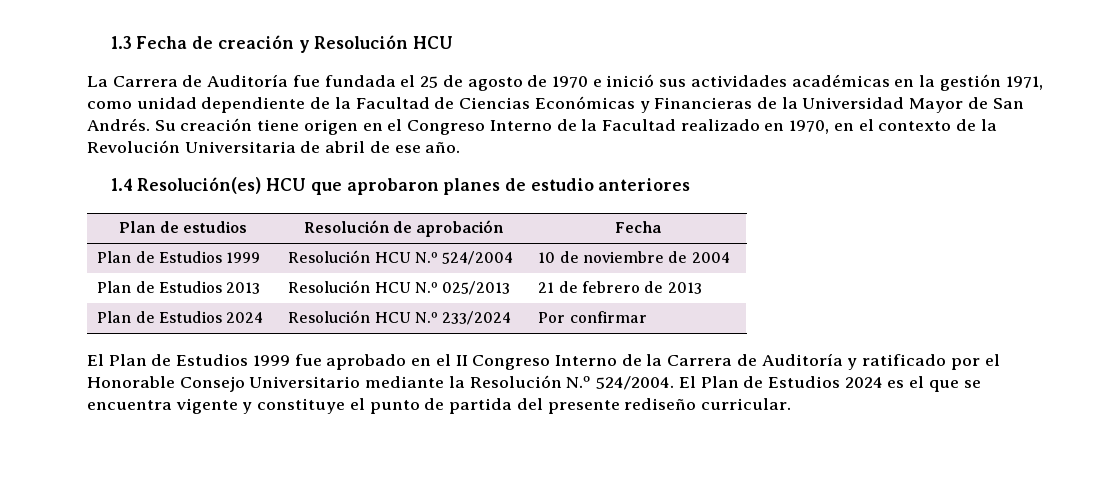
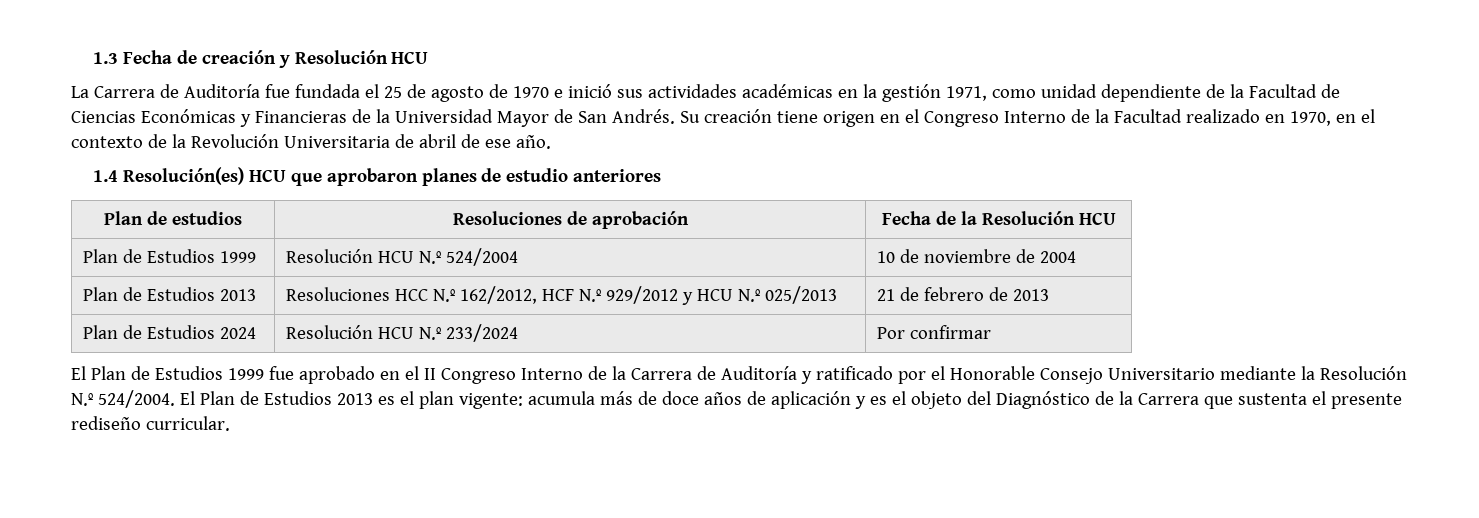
- Plan de estudios | Resolución de aprobación | Fecha
+ Plan de estudios | Resoluciones de aprobación | Fecha de la Resolución HCU
- Plan de Estudios 2013 | Resolución HCU N.º 025/2013 | 21 de febrero de 2013
+ Plan de Estudios 2013 | Resoluciones HCC N.º 162/2012, HCF N.º 929/2012 y HCU N.º 025/2013 | 21 de febrero de 2013
- El Plan de Estudios 2024 es el que se encuentra vigente y constituye el punto de partida del presente rediseño curricular.
+ El Plan de Estudios 2013 es el plan vigente: acumula más de doce años de aplicación y es el objeto del Diagnóstico de la Carrera que sustenta el presente rediseño curricular.

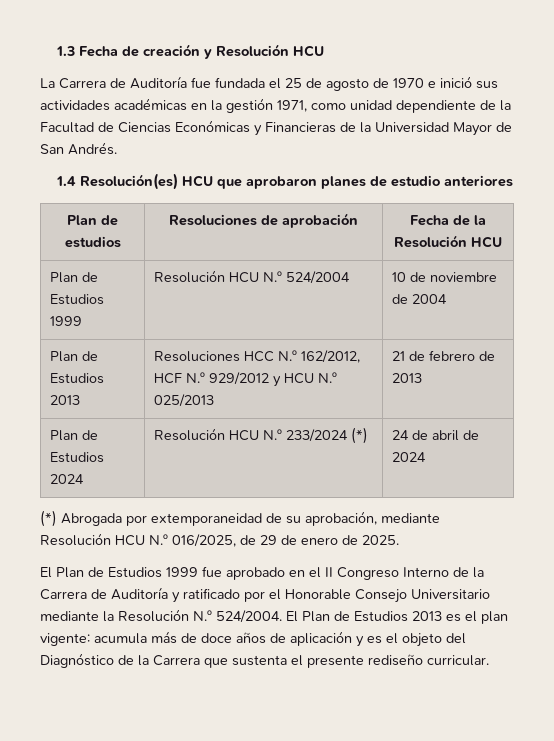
- Su creación tiene origen en el Congreso Interno de la Facultad realizado en 1970, en el contexto de la Revolución Universitaria de abril de ese año.
- Plan de Estudios 2024 | Resolución HCU N.º 233/2024 | Por confirmar
+ Plan de Estudios 2024 | Resolución HCU N.º 233/2024 (*) | 24 de abril de 2024
+ (*) Abrogada por extemporaneidad de su aprobación, mediante Resolución HCU N.º 016/2025, de 29 de enero de 2025.

